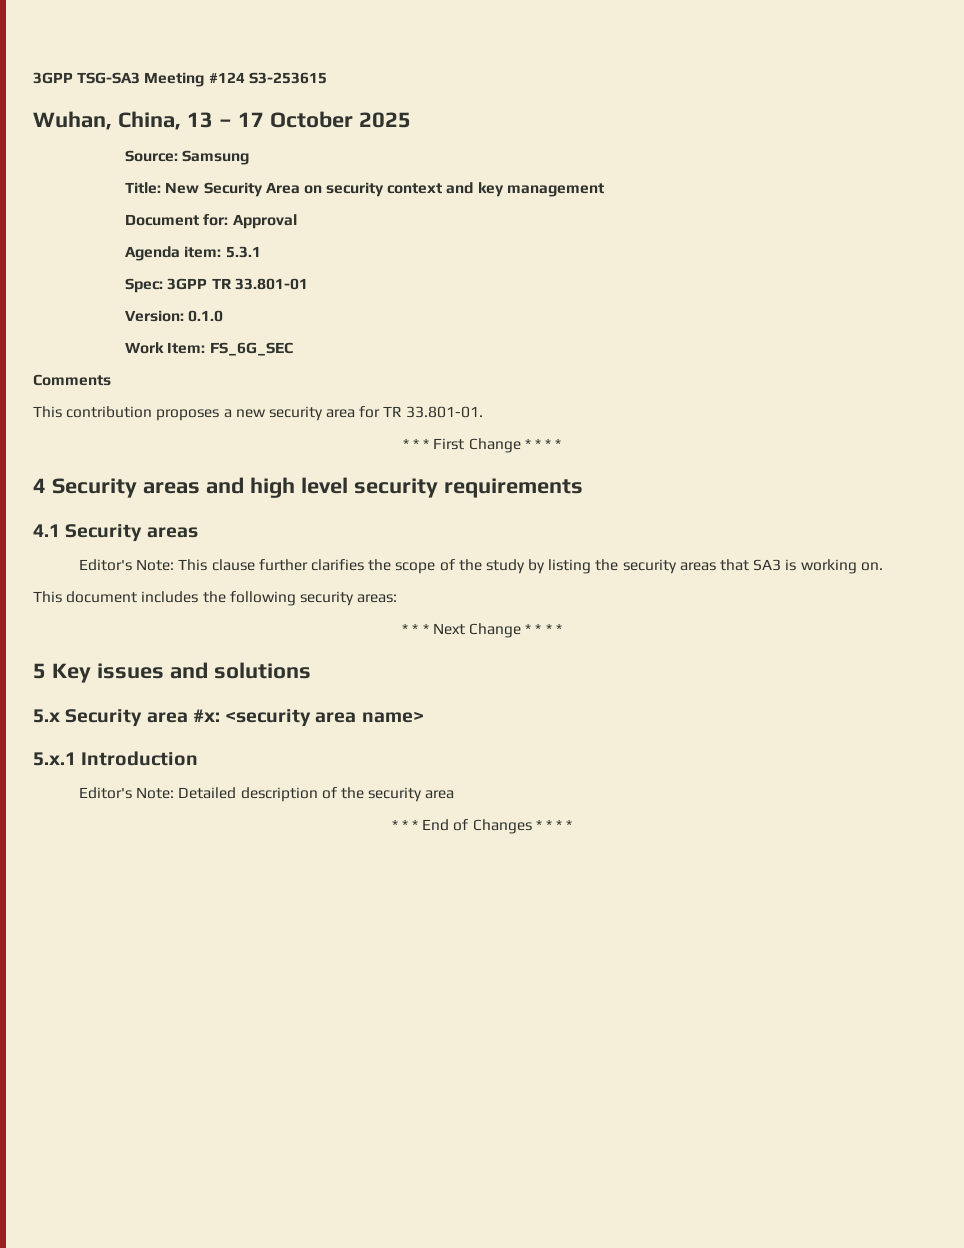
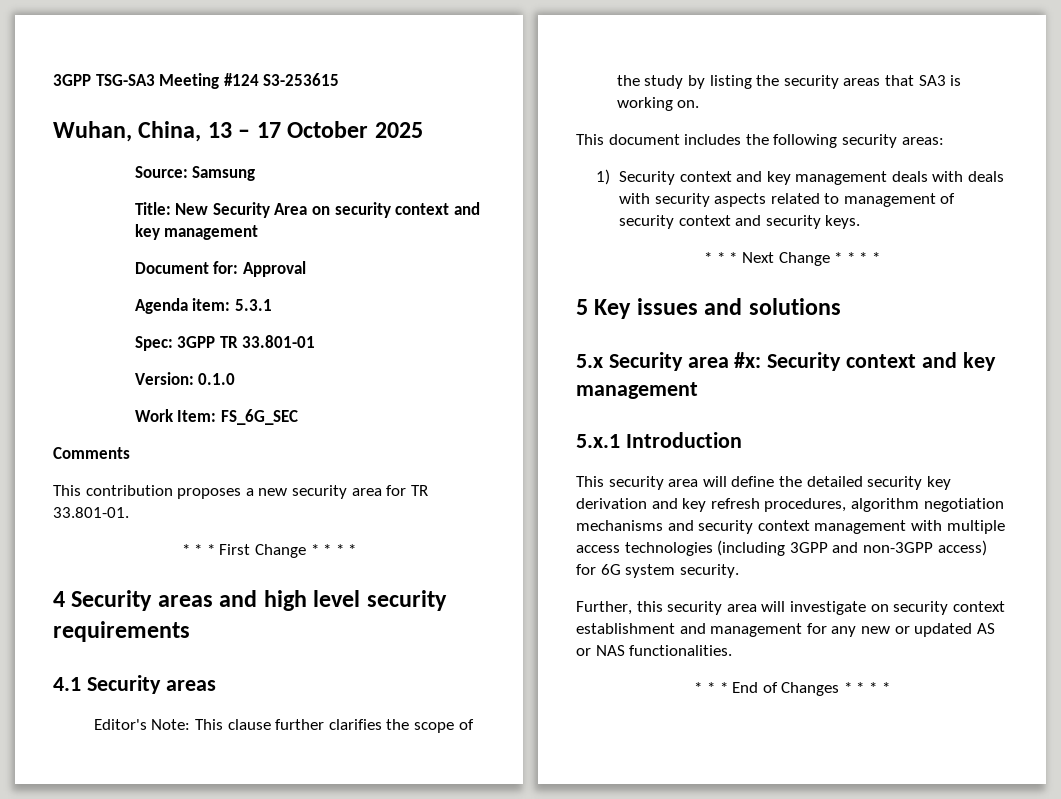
+ 1) Security context and key management deals with deals with security aspects related to management of security context and security keys.
- 5.x Security area #x: <security area name>
+ 5.x Security area #x: Security context and key management
  5.x.1 Introduction
- Editor's Note: Detailed description of the security area
+ This security area will define the detailed security key derivation and key refresh procedures, algorithm negotiation mechanisms and security context management with multiple access technologies (including 3GPP and non-3GPP access) for 6G system security.
+ Further, this security area will investigate on security context establishment and management for any new or updated AS or NAS functionalities.

